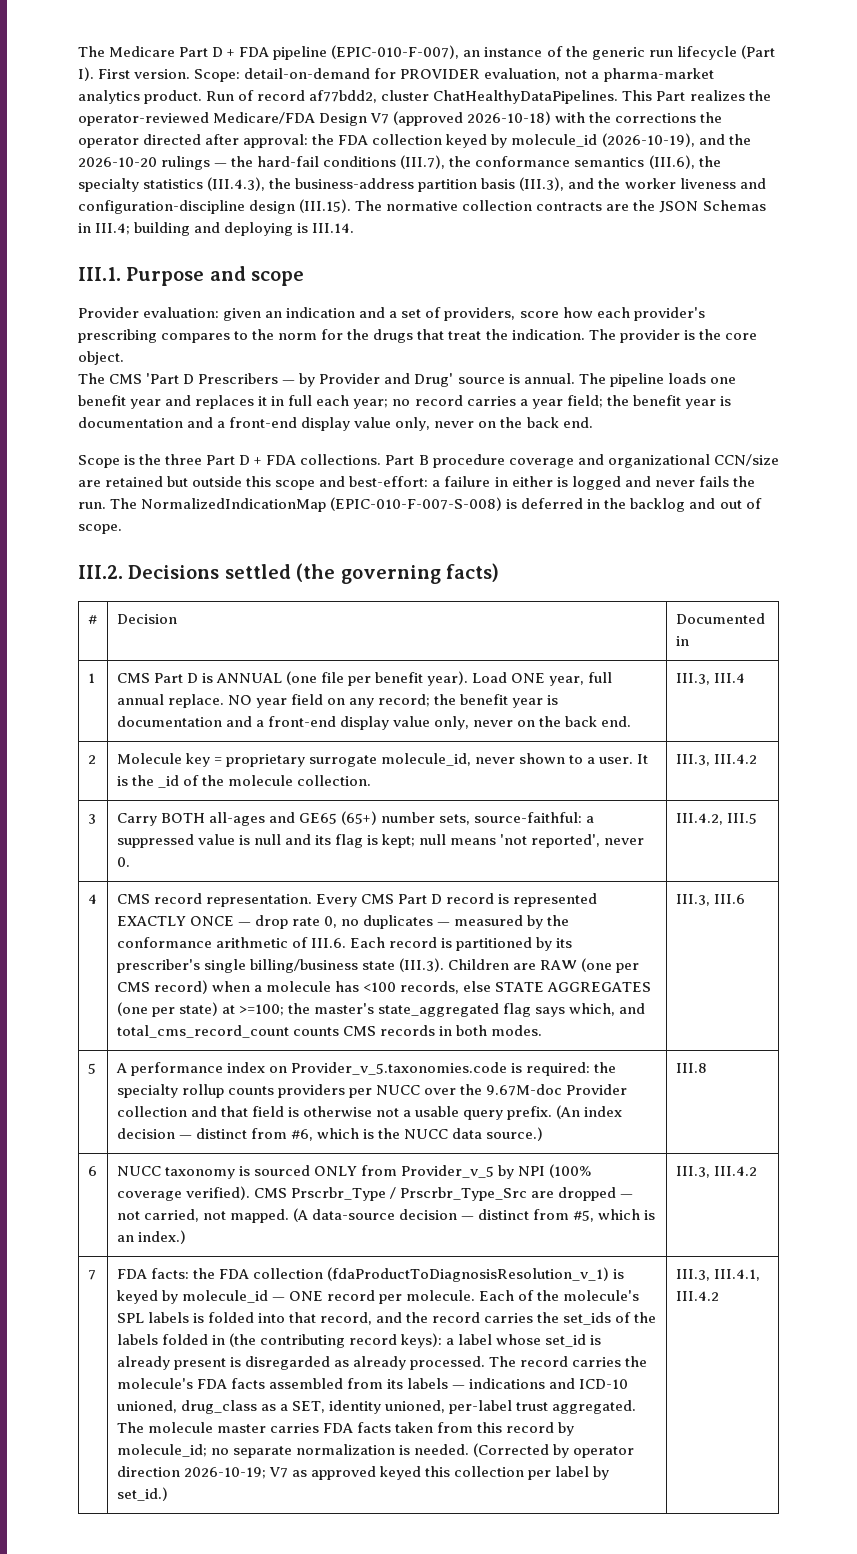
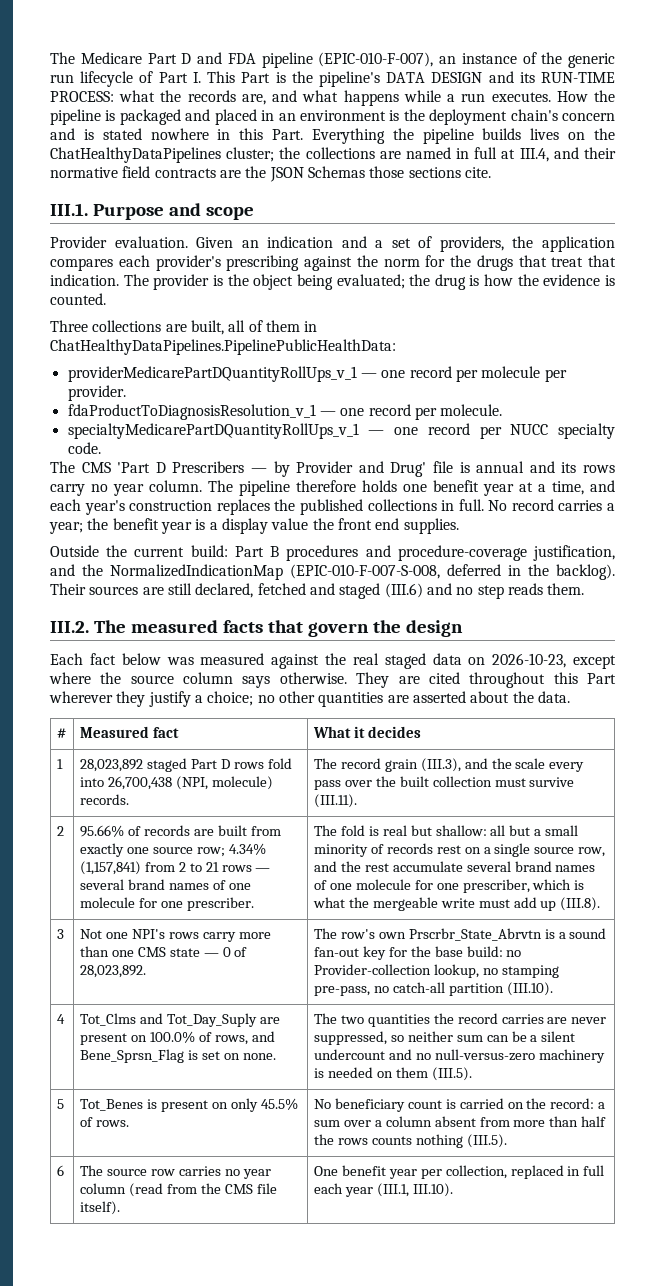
- The Medicare Part D + FDA pipeline (EPIC-010-F-007), an instance of the generic run lifecycle (Part I). First version. Scope: detail-on-demand for PROVIDER evaluation, not a pharma-market analytics product. Run of record af77bdd2, cluster ChatHealthyDataPipelines. This Part realizes the operator-reviewed Medicare/FDA Design V7 (approved 2026-10-18) with the corrections the operator directed after approval: the FDA collection keyed by molecule_id (2026-10-19), and the 2026-10-20 rulings — the hard-fail conditions (III.7), the conformance semantics (III.6), the specialty statistics (III.4.3), the business-address partition basis (III.3), and the worker liveness and configuration-discipline design (III.15). The normative collection contracts are the JSON Schemas in III.4; building and deploying is III.14.
+ The Medicare Part D and FDA pipeline (EPIC-010-F-007), an instance of the generic run lifecycle of Part I. This Part is the pipeline's DATA DESIGN and its RUN-TIME PROCESS: what the records are, and what happens while a run executes. How the pipeline is packaged and placed in an environment is the deployment chain's concern and is stated nowhere in this Part. Everything the pipeline builds lives on the ChatHealthyDataPipelines cluster; the collections are named in full at III.4, and their normative field contracts are the JSON Schemas those sections cite.
- Provider evaluation: given an indication and a set of providers, score how each provider's prescribing compares to the norm for the drugs that treat the indication.
+ Provider evaluation. Given an indication and a set of providers, the application compares each provider's prescribing against the norm for the drugs that treat that indication.
- The provider is the core object.
+ The provider is the object being evaluated; the drug is how the evidence is counted.
+ Three collections are built, all of them in ChatHealthyDataPipelines.PipelinePublicHealthData:
+ providerMedicarePartDQuantityRollUps_v_1 — one record per molecule per provider.
+ fdaProductToDiagnosisResolution_v_1 — one record per molecule.
+ specialtyMedicarePartDQuantityRollUps_v_1 — one record per NUCC specialty code.
- The CMS 'Part D Prescribers — by Provider and Drug' source is annual. The pipeline loads one benefit year and replaces it in full each year; no record carries a year field; the benefit year is documentation and a front-end display value only, never on the back end.
- Scope is the three Part D + FDA collections. Part B procedure coverage and organizational CCN/size are retained but outside this scope and best-effort: a failure in either is logged and never fails the run. The NormalizedIndicationMap (EPIC-010-F-007-S-008) is deferred in the backlog and out of scope.
- III.2. Decisions settled (the governing facts)
- # | Decision | Documented in
- 1 | CMS Part D is ANNUAL (one file per benefit year). Load ONE year, full annual replace. NO year field on any record; the benefit year is documentation and a front-end display value only, never on the back end. | III.3, III.4
- 2 | Molecule key = proprietary surrogate molecule_id, never shown to a user. It is the _id of the molecule collection. | III.3, III.4.2
- 3 | Carry BOTH all-ages and GE65 (65+) number sets, source-faithful: a suppressed value is null and its flag is kept; null means 'not reported', never 0. | III.4.2, III.5
- 4 | CMS record representation. Every CMS Part D record is represented EXACTLY ONCE — drop rate 0, no duplicates — measured by the conformance arithmetic of III.6. Each record is partitioned by its prescriber's single billing/business state (III.3). Children are RAW (one per CMS record) when a molecule has <100 records, else STATE AGGREGATES (one per state) at >=100; the master's state_aggregated flag says which, and total_cms_record_count counts CMS records in both modes. | III.3, III.6
- 5 | A performance index on Provider_v_5.taxonomies.code is required: the specialty rollup counts providers per NUCC over the 9.67M-doc Provider collection and that field is otherwise not a usable query prefix. (An index decision — distinct from #6, which is the NUCC data source.) | III.8
- 6 | NUCC taxonomy is sourced ONLY from Provider_v_5 by NPI (100% coverage verified). CMS Prscrbr_Type / Prscrbr_Type_Src are dropped — not carried, not mapped. (A data-source decision — distinct from #5, which is an index.) | III.3, III.4.2
- 7 | FDA facts: the FDA collection (fdaProductToDiagnosisResolution_v_1) is keyed by molecule_id — ONE record per molecule. Each of the molecule's SPL labels is folded into that record, and the record carries the set_ids of the labels folded in (the contributing record keys): a label whose set_id is already present is disregarded as already processed. The record carries the molecule's FDA facts assembled from its labels — indications and ICD-10 unioned, drug_class as a SET, identity unioned, per-label trust aggregated. The molecule master carries FDA facts taken from this record by molecule_id; no separate normalization is needed. (Corrected by operator direction 2026-10-19; V7 as approved keyed this collection per label by set_id.) | III.3, III.4.1, III.4.2
+ The CMS 'Part D Prescribers — by Provider and Drug' file is annual and its rows carry no year column. The pipeline therefore holds one benefit year at a time, and each year's construction replaces the published collections in full. No record carries a year; the benefit year is a display value the front end supplies.
+ Outside the current build: Part B procedures and procedure-coverage justification, and the NormalizedIndicationMap (EPIC-010-F-007-S-008, deferred in the backlog). Their sources are still declared, fetched and staged (III.6) and no step reads them.
+ III.2. The measured facts that govern the design
+ Each fact below was measured against the real staged data on 2026-10-23, except where the source column says otherwise. They are cited throughout this Part wherever they justify a choice; no other quantities are asserted about the data.
+ # | Measured fact | What it decides
+ 1 | 28,023,892 staged Part D rows fold into 26,700,438 (NPI, molecule) records. | The record grain (III.3), and the scale every pass over the built collection must survive (III.11).
+ 2 | 95.66% of records are built from exactly one source row; 4.34% (1,157,841) from 2 to 21 rows — several brand names of one molecule for one prescriber. | The fold is real but shallow: all but a small minority of records rest on a single source row, and the rest accumulate several brand names of one molecule for one prescriber, which is what the mergeable write must add up (III.8).
+ 3 | Not one NPI's rows carry more than one CMS state — 0 of 28,023,892. | The row's own Prscrbr_State_Abrvtn is a sound fan-out key for the base build: no Provider-collection lookup, no stamping pre-pass, no catch-all partition (III.10).
+ 4 | Tot_Clms and Tot_Day_Suply are present on 100.0% of rows, and Bene_Sprsn_Flag is set on none. | The two quantities the record carries are never suppressed, so neither sum can be a silent undercount and no null-versus-zero machinery is needed on them (III.5).
+ 5 | Tot_Benes is present on only 45.5% of rows. | No beneficiary count is carried on the record: a sum over a column absent from more than half the rows counts nothing (III.5).
+ 6 | The source row carries no year column (read from the CMS file itself). | One benefit year per collection, replaced in full each year (III.1, III.10).

